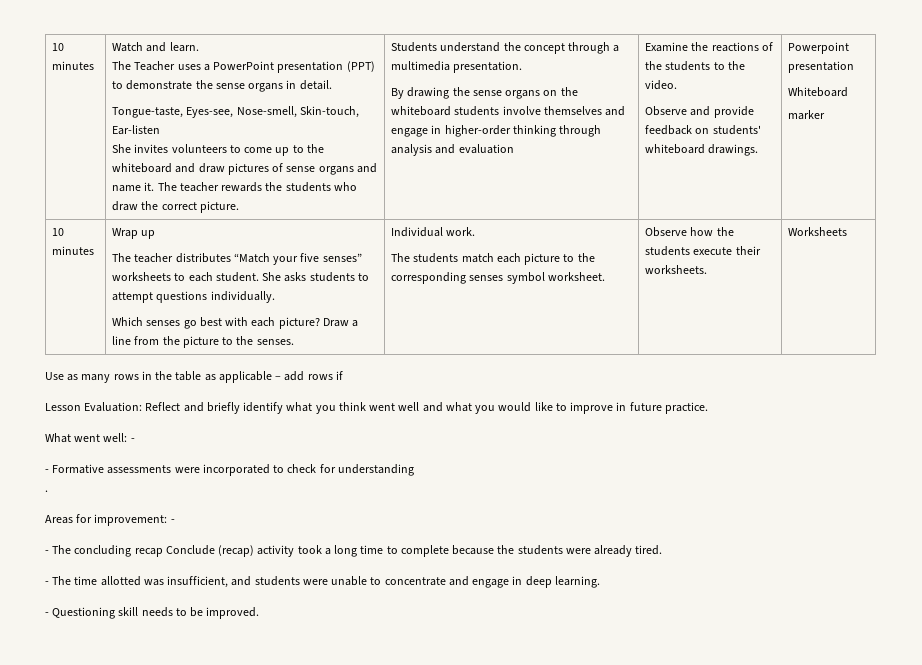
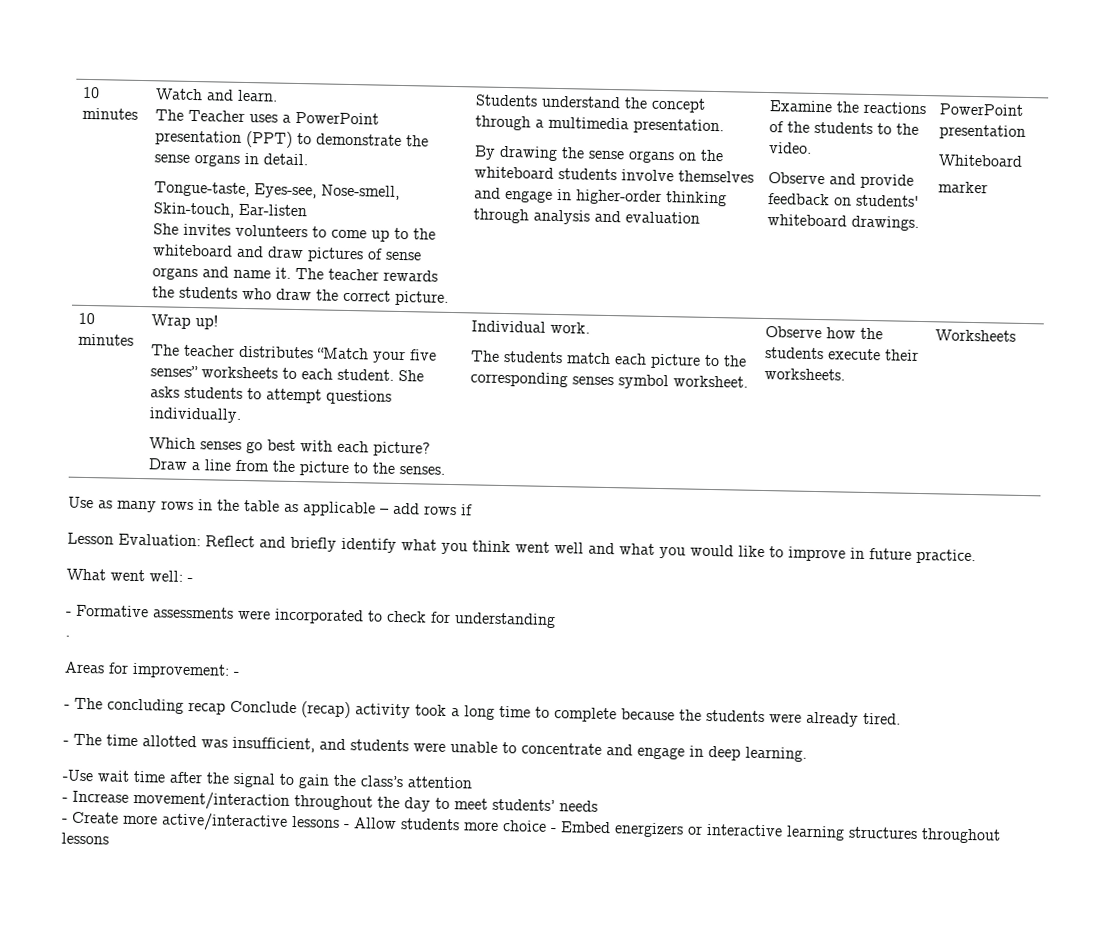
- Observe and provide feedback on students' whiteboard drawings. | Powerpoint presentation
+ Observe and provide feedback on students' whiteboard drawings. | PowerPoint presentation
- Wrap up
+ Wrap up!
- - Questioning skill needs to be improved.
+ -Use wait time after the signal to gain the class’s attention
+ - Increase movement/interaction throughout the day to meet students’ needs
+ - Create more active/interactive lessons - Allow students more choice - Embed energizers or interactive learning structures throughout lessons

